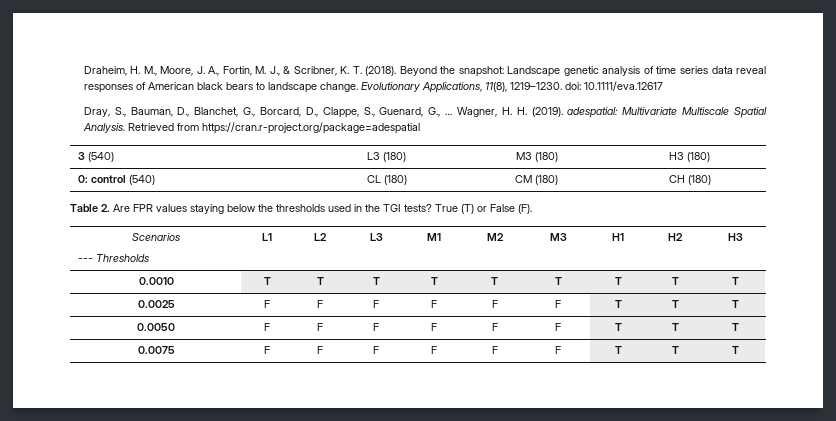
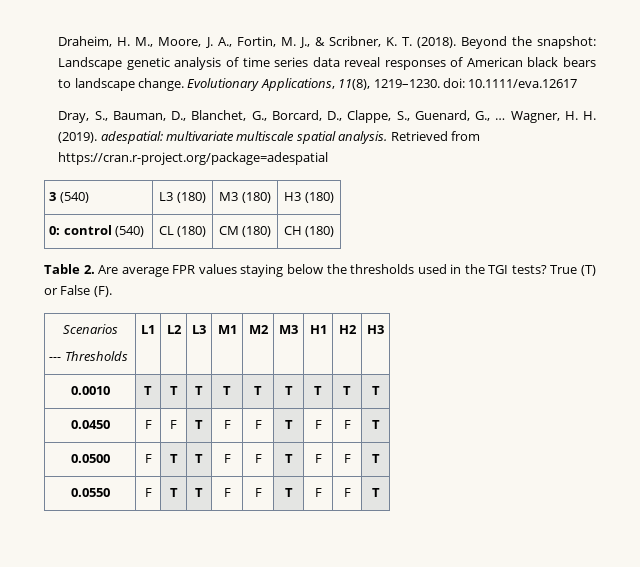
- Wagner, H. H. (2019). adespatial: Multivariate Multiscale Spatial Analysis.
+ Wagner, H. H. (2019). adespatial: multivariate multiscale spatial analysis.
- Table 2. Are FPR values staying below the thresholds used in the TGI tests?
+ Table 2. Are average FPR values staying below the thresholds used in the TGI tests?
- 0.0025 | F | F | F | F | F | F | T | T | T
- 0.0050 | F | F | F | F | F | F | T | T | T
- 0.0075 | F | F | F | F | F | F | T | T | T
+ 0.0450 | F | F | T | F | F | T | F | F | T
+ 0.0500 | F | T | T | F | F | T | F | F | T
+ 0.0550 | F | T | T | F | F | T | F | F | T

